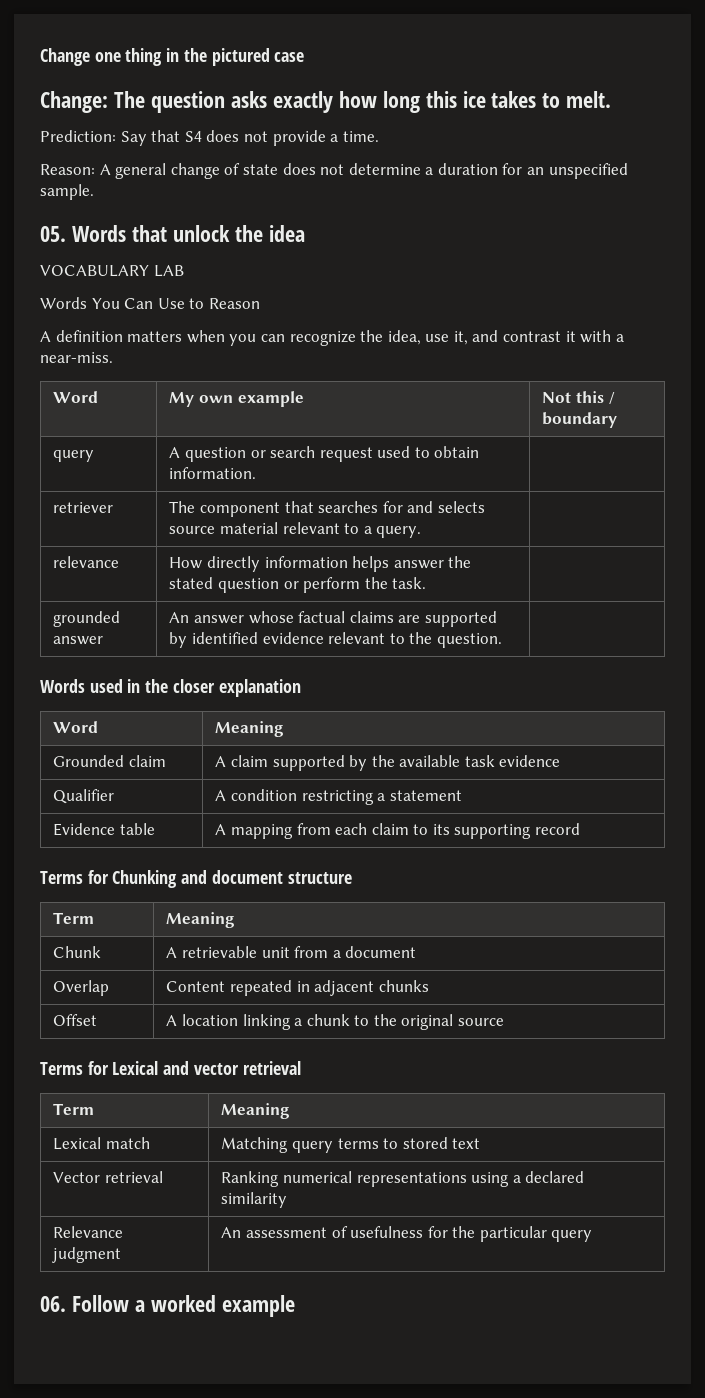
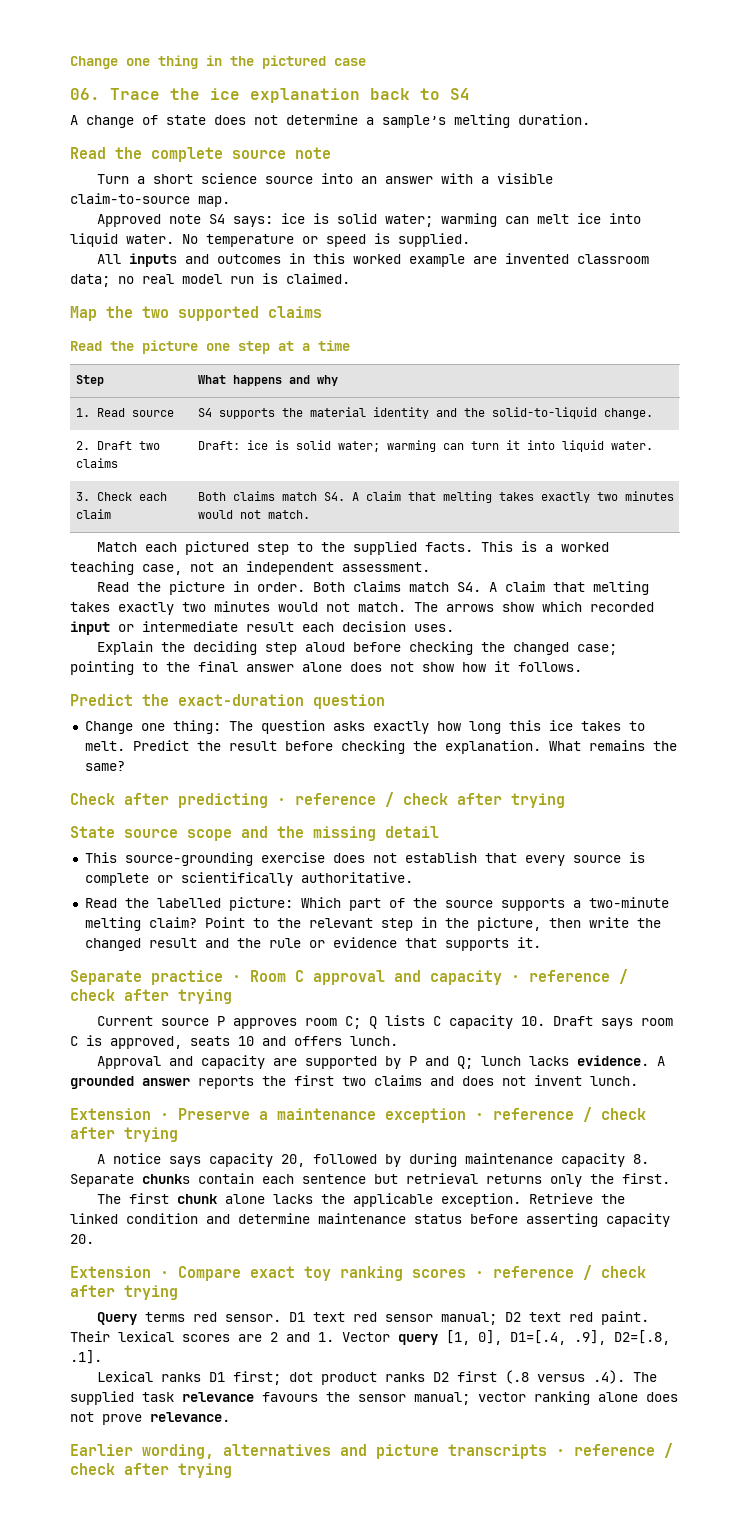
- Change: The question asks exactly how long this ice takes to melt.
- Prediction: Say that S4 does not provide a time.
- Reason: A general change of state does not determine a duration for an unspecified sample.
- 05. Words that unlock the idea
- VOCABULARY LAB
- Words You Can Use to Reason
- A definition matters when you can recognize the idea, use it, and contrast it with a near-miss.
- Word | My own example | Not this / boundary
- query | A question or search request used to obtain information. |
- retriever | The component that searches for and selects source material relevant to a query. |
- relevance | How directly information helps answer the stated question or perform the task. |
- grounded answer | An answer whose factual claims are supported by identified evidence relevant to the question. |
- Words used in the closer explanation
- Word | Meaning
- Grounded claim | A claim supported by the available task evidence
- Qualifier | A condition restricting a statement
- Evidence table | A mapping from each claim to its supporting record
- Terms for Chunking and document structure
- Term | Meaning
- Chunk | A retrievable unit from a document
- Overlap | Content repeated in adjacent chunks
- Offset | A location linking a chunk to the original source
- Terms for Lexical and vector retrieval
- Term | Meaning
- Lexical match | Matching query terms to stored text
- Vector retrieval | Ranking numerical representations using a declared similarity
- Relevance judgment | An assessment of usefulness for the particular query
- 06. Follow a worked example
+ 06. Trace the ice explanation back to S4
+ A change of state does not determine a sample’s melting duration.
+ Read the complete source note
+ Turn a short science source into an answer with a visible claim-to-source map.
+ Approved note S4 says: ice is solid water; warming can melt ice into liquid water. No temperature or speed is supplied.
+ All inputs and outcomes in this worked example are invented classroom data; no real model run is claimed.
+ Map the two supported claims
+ Read the picture one step at a time
+ Step | What happens and why
+ 1. Read source | S4 supports the material identity and the solid-to-liquid change.
+ 2. Draft two claims | Draft: ice is solid water; warming can turn it into liquid water.
+ 3. Check each claim | Both claims match S4. A claim that melting takes exactly two minutes would not match.
+ Match each pictured step to the supplied facts. This is a worked teaching case, not an independent assessment.
+ Read the picture in order. Both claims match S4. A claim that melting takes exactly two minutes would not match. The arrows show which recorded input or intermediate result each decision uses.
+ Explain the deciding step aloud before checking the changed case; pointing to the final answer alone does not show how it follows.
+ Predict the exact-duration question
+ Change one thing: The question asks exactly how long this ice takes to melt. Predict the result before checking the explanation. What remains the same?
+ Check after predicting · reference / check after trying
+ State source scope and the missing detail
+ This source-grounding exercise does not establish that every source is complete or scientifically authoritative.
+ Read the labelled picture: Which part of the source supports a two-minute melting claim? Point to the relevant step in the picture, then write the changed result and the rule or evidence that supports it.
+ Separate practice · Room C approval and capacity · reference / check after trying
+ Current source P approves room C; Q lists C capacity 10. Draft says room C is approved, seats 10 and offers lunch.
+ Approval and capacity are supported by P and Q; lunch lacks evidence. A grounded answer reports the first two claims and does not invent lunch.
+ Extension · Preserve a maintenance exception · reference / check after trying
+ A notice says capacity 20, followed by during maintenance capacity 8. Separate chunks contain each sentence but retrieval returns only the first.
+ The first chunk alone lacks the applicable exception. Retrieve the linked condition and determine maintenance status before asserting capacity 20.
+ Extension · Compare exact toy ranking scores · reference / check after trying
+ Query terms red sensor. D1 text red sensor manual; D2 text red paint. Their lexical scores are 2 and 1. Vector query [1, 0], D1=[.4, .9], D2=[.8, .1].
+ Lexical ranks D1 first; dot product ranks D2 first (.8 versus .4). The supplied task relevance favours the sensor manual; vector ranking alone does not prove relevance.
+ Earlier wording, alternatives and picture transcripts · reference / check after trying

